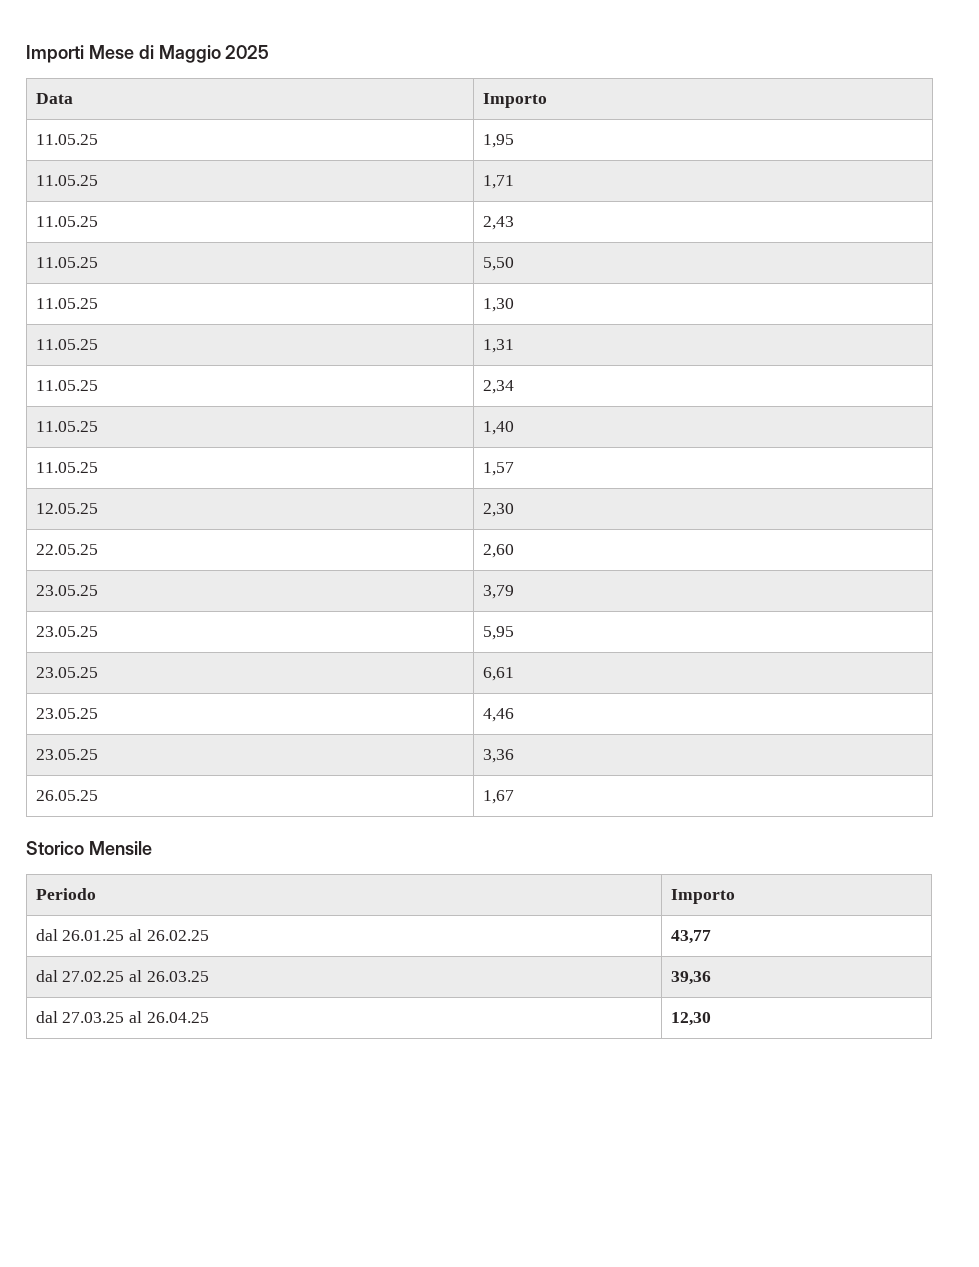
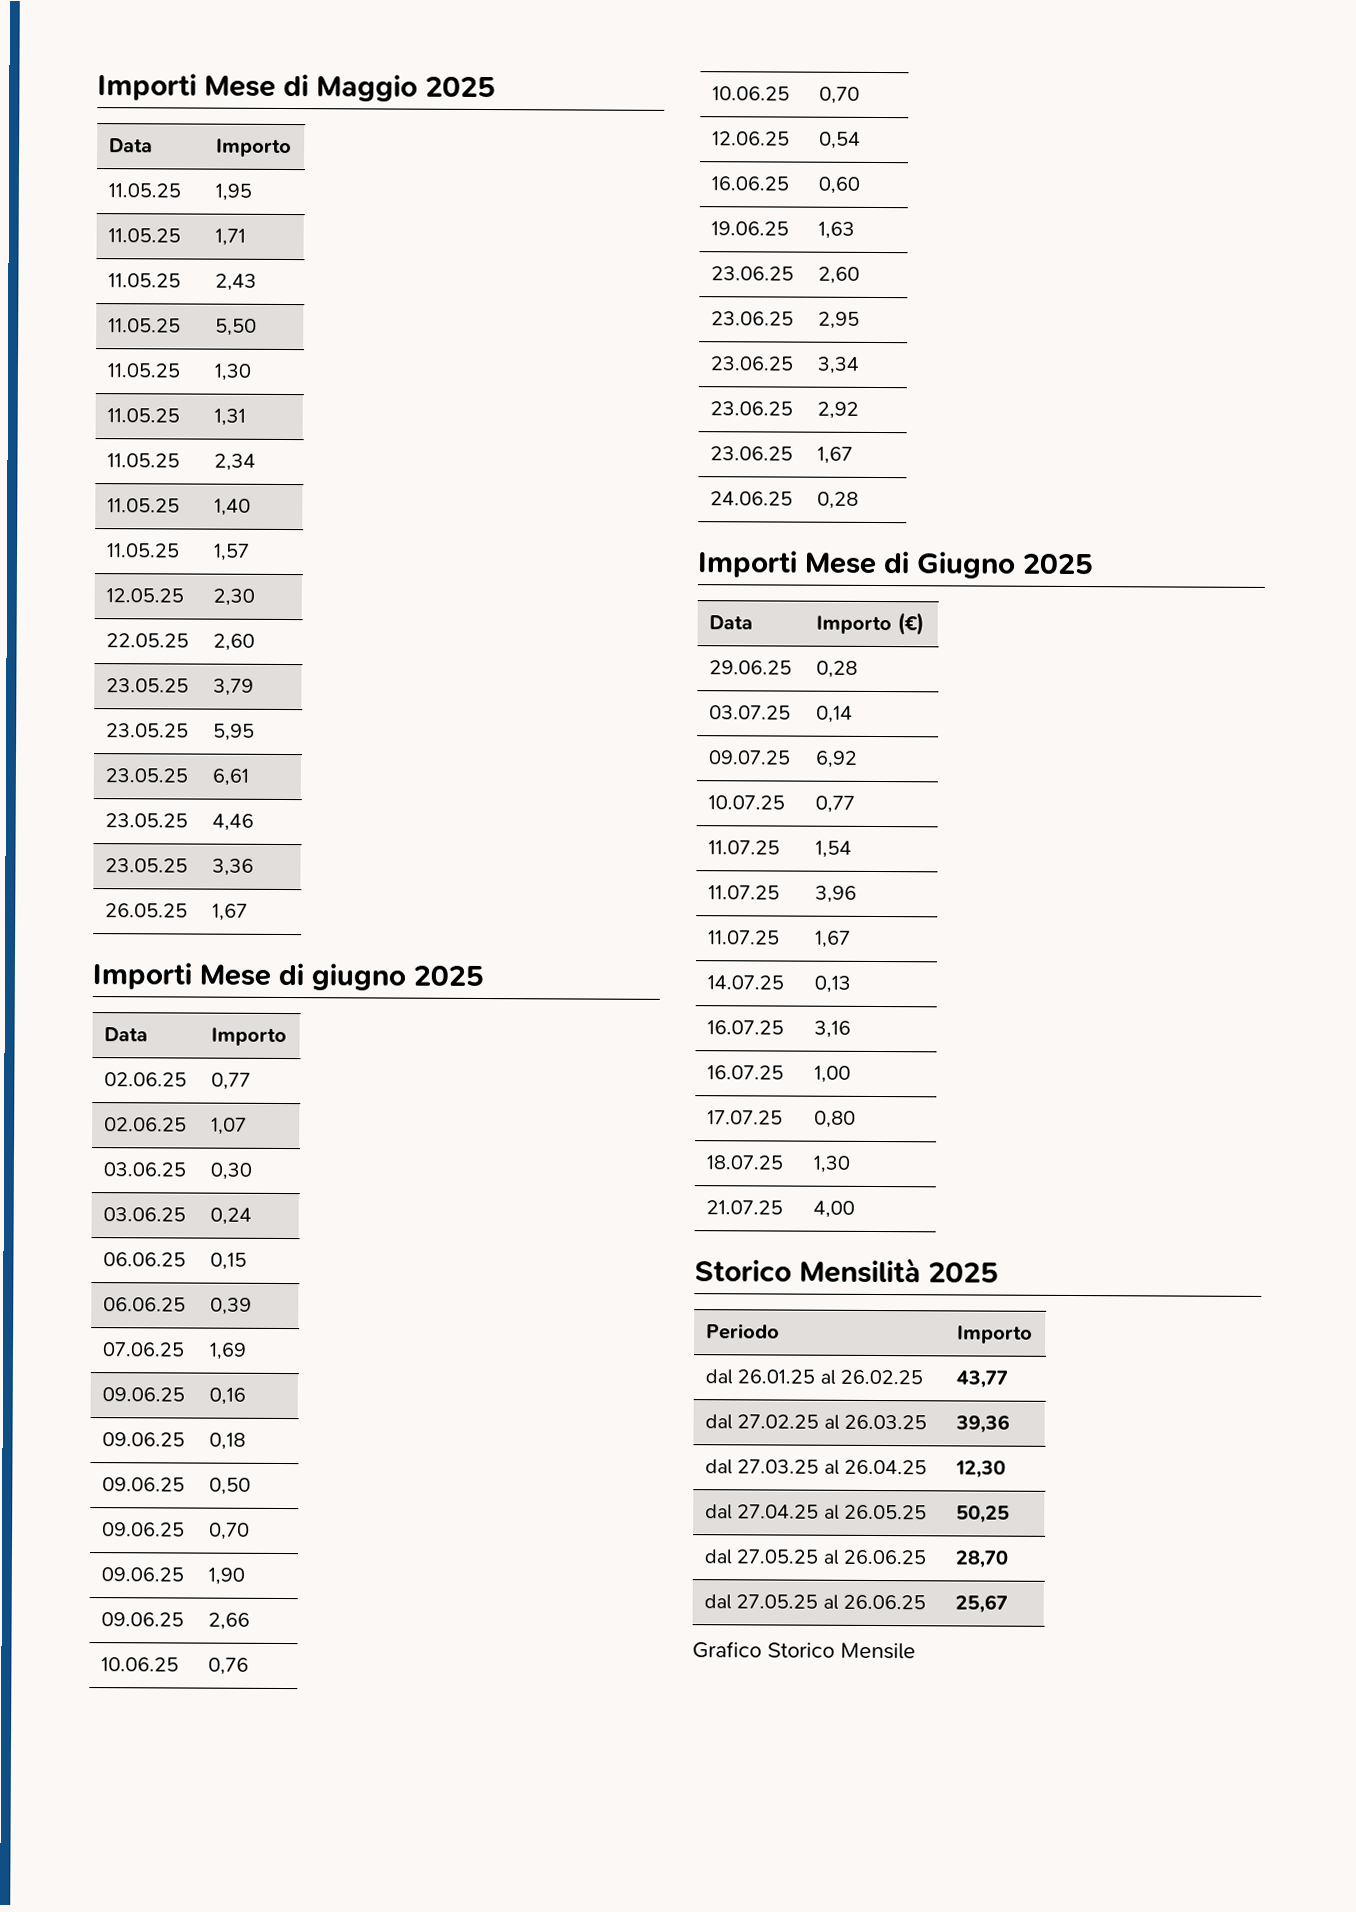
- Storico Mensile
+ Importi Mese di giugno 2025
+ Data | Importo
+ 02.06.25 | 0,77
+ 02.06.25 | 1,07
+ 03.06.25 | 0,30
+ 03.06.25 | 0,24
+ 06.06.25 | 0,15
+ 06.06.25 | 0,39
+ 07.06.25 | 1,69
+ 09.06.25 | 0,16
+ 09.06.25 | 0,18
+ 09.06.25 | 0,50
+ 09.06.25 | 0,70
+ 09.06.25 | 1,90
+ 09.06.25 | 2,66
+ 10.06.25 | 0,76
+ 10.06.25 | 0,70
+ 12.06.25 | 0,54
+ 16.06.25 | 0,60
+ 19.06.25 | 1,63
+ 23.06.25 | 2,60
+ 23.06.25 | 2,95
+ 23.06.25 | 3,34
+ 23.06.25 | 2,92
+ 23.06.25 | 1,67
+ 24.06.25 | 0,28
+ Importi Mese di Giugno 2025
+ Data | Importo (€)
+ 29.06.25 | 0,28
+ 03.07.25 | 0,14
+ 09.07.25 | 6,92
+ 10.07.25 | 0,77
+ 11.07.25 | 1,54
+ 11.07.25 | 3,96
+ 11.07.25 | 1,67
+ 14.07.25 | 0,13
+ 16.07.25 | 3,16
+ 16.07.25 | 1,00
+ 17.07.25 | 0,80
+ 18.07.25 | 1,30
+ 21.07.25 | 4,00
+ Storico Mensilità 2025
+ dal 27.04.25 al 26.05.25 | 50,25
+ dal 27.05.25 al 26.06.25 | 28,70
+ dal 27.05.25 al 26.06.25 | 25,67
+ Grafico Storico Mensile

